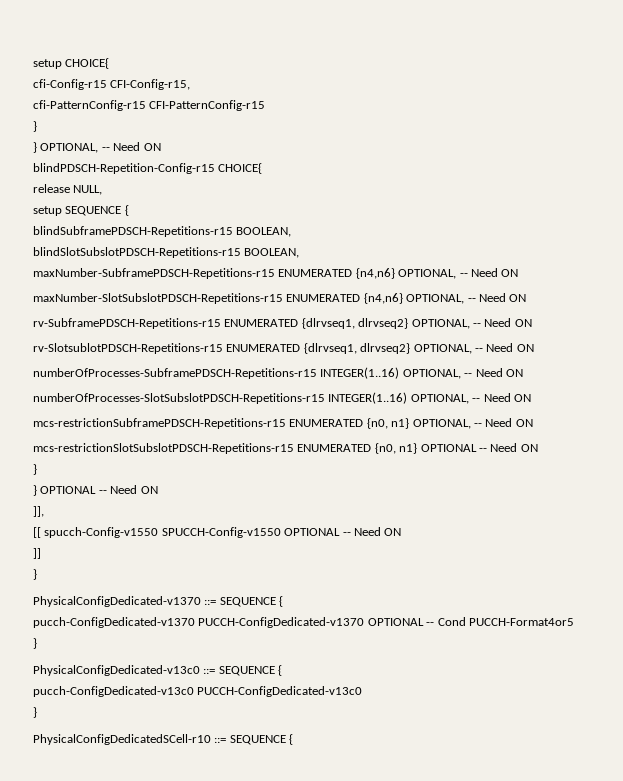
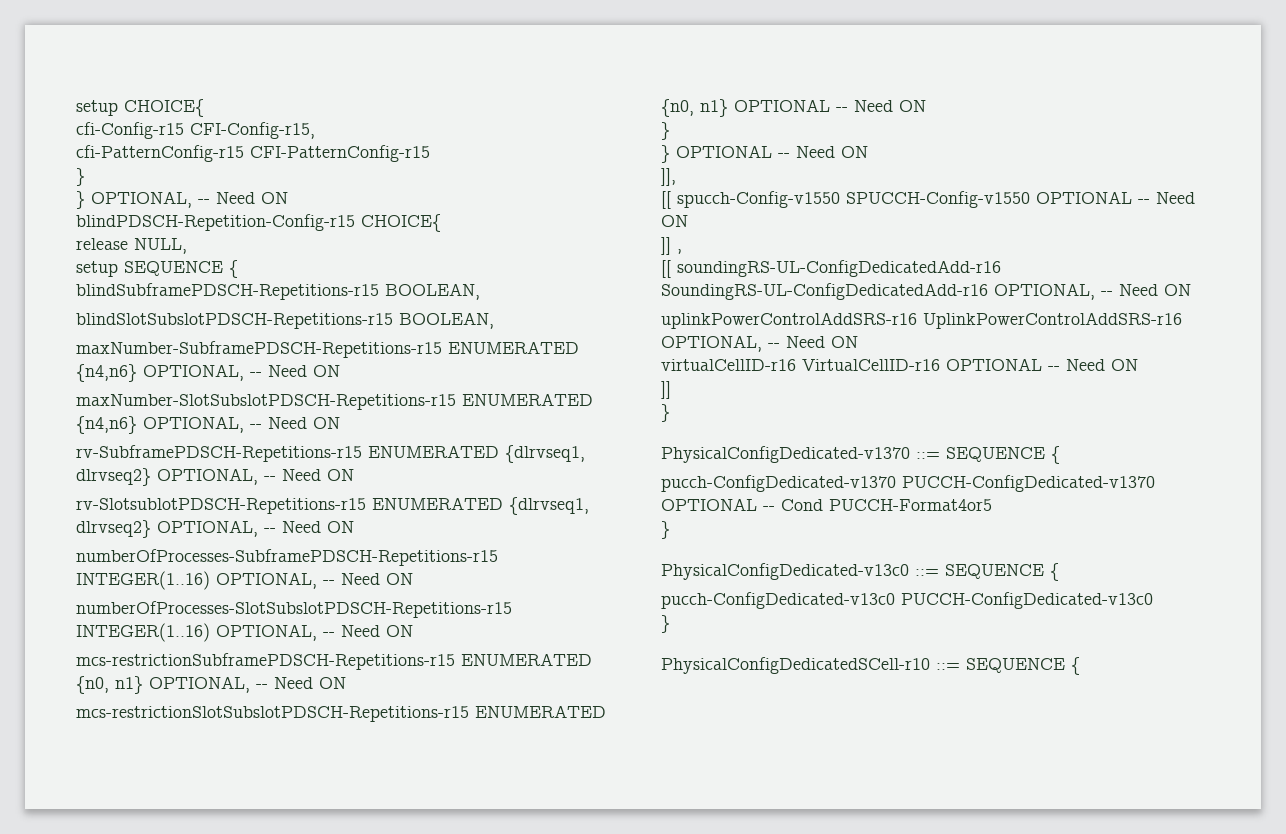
+ ]] ,
+ [[ soundingRS-UL-ConfigDedicatedAdd-r16 SoundingRS-UL-ConfigDedicatedAdd-r16 OPTIONAL, -- Need ON
+ uplinkPowerControlAddSRS-r16 UplinkPowerControlAddSRS-r16 OPTIONAL, -- Need ON
+ virtualCellID-r16 VirtualCellID-r16 OPTIONAL -- Need ON

